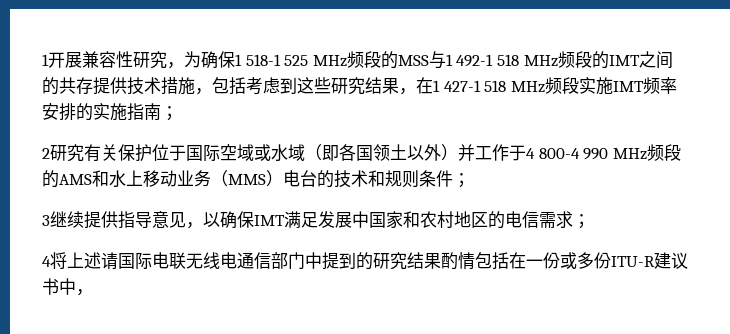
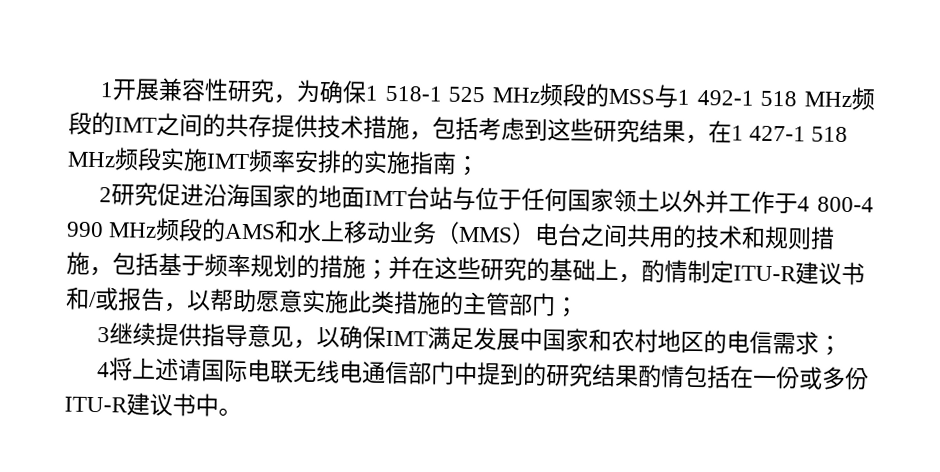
- 2研究有关保护位于国际空域或水域（即各国领土以外）并工作于4 800-4 990 MHz频段的AMS和水上移动业务（MMS）电台的技术和规则条件；
+ 2研究促进沿海国家的地面IMT台站与位于任何国家领土以外并工作于4 800-4 990 MHz频段的AMS和水上移动业务（MMS）电台之间共用的技术和规则措施，包括基于频率规划的措施；并在这些研究的基础上，酌情制定ITU-R建议书和/或报告，以帮助愿意实施此类措施的主管部门；
- 4将上述请国际电联无线电通信部门中提到的研究结果酌情包括在一份或多份ITU-R建议书中，
+ 4将上述请国际电联无线电通信部门中提到的研究结果酌情包括在一份或多份ITU-R建议书中。

